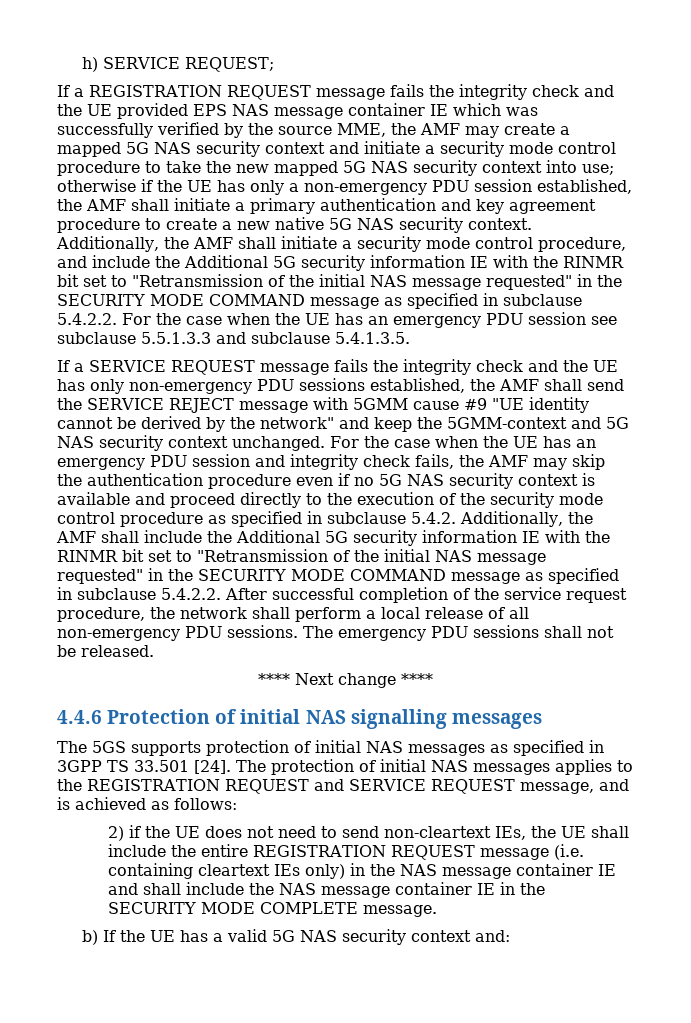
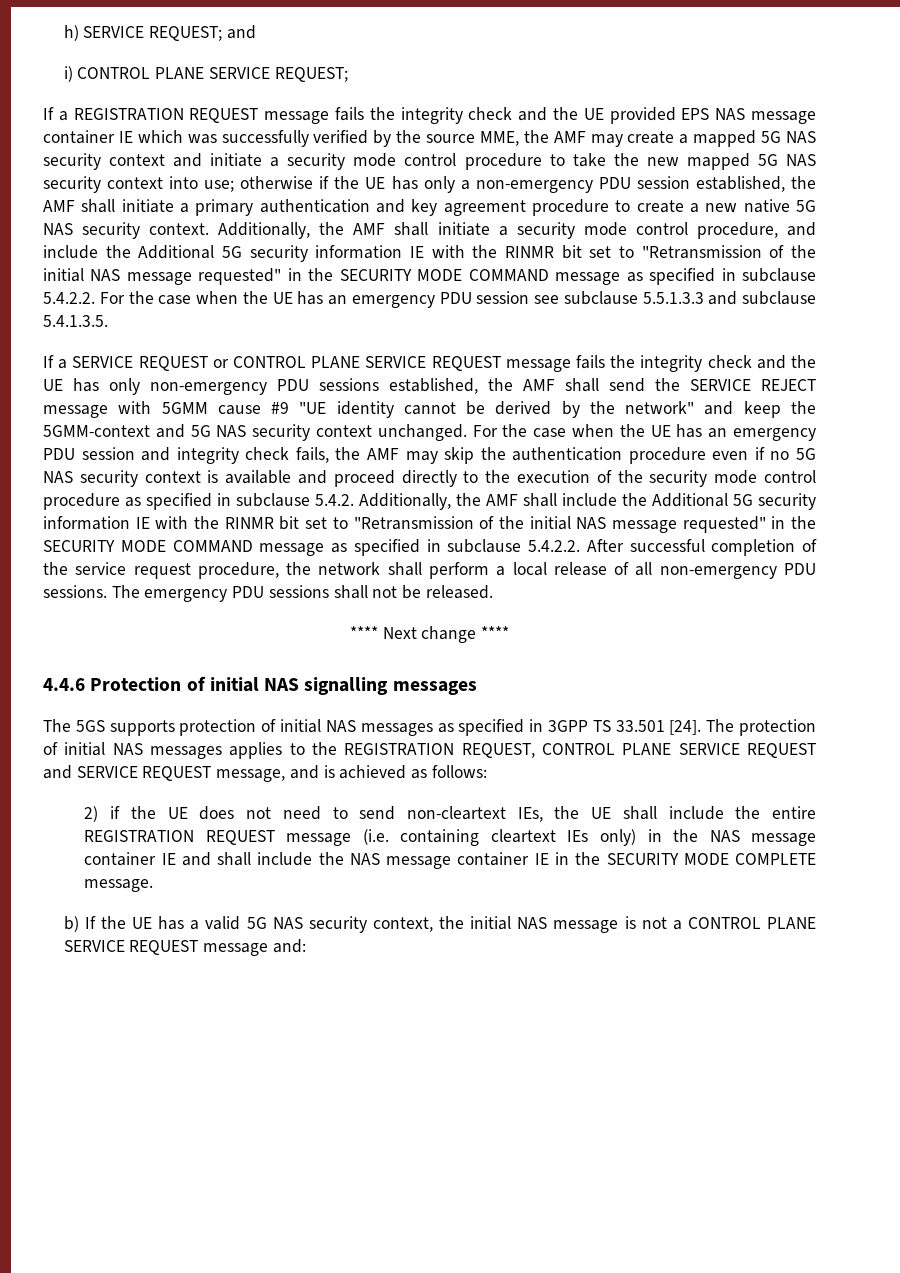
- h) SERVICE REQUEST;
+ h) SERVICE REQUEST; and
+ i) CONTROL PLANE SERVICE REQUEST;
- If a SERVICE REQUEST message fails the integrity check and the UE has only non-emergency PDU sessions established, the AMF shall send the SERVICE REJECT message with 5GMM cause #9 "UE identity cannot be derived by the network" and keep the 5GMM-context and 5G NAS security context unchanged.
+ If a SERVICE REQUEST or CONTROL PLANE SERVICE REQUEST message fails the integrity check and the UE has only non-emergency PDU sessions established, the AMF shall send the SERVICE REJECT message with 5GMM cause #9 "UE identity cannot be derived by the network" and keep the 5GMM-context and 5G NAS security context unchanged.
- The protection of initial NAS messages applies to the REGISTRATION REQUEST and SERVICE REQUEST message, and is achieved as follows:
+ The protection of initial NAS messages applies to the REGISTRATION REQUEST, CONTROL PLANE SERVICE REQUEST and SERVICE REQUEST message, and is achieved as follows:
- b) If the UE has a valid 5G NAS security context and:
+ b) If the UE has a valid 5G NAS security context, the initial NAS message is not a CONTROL PLANE SERVICE REQUEST message and:

